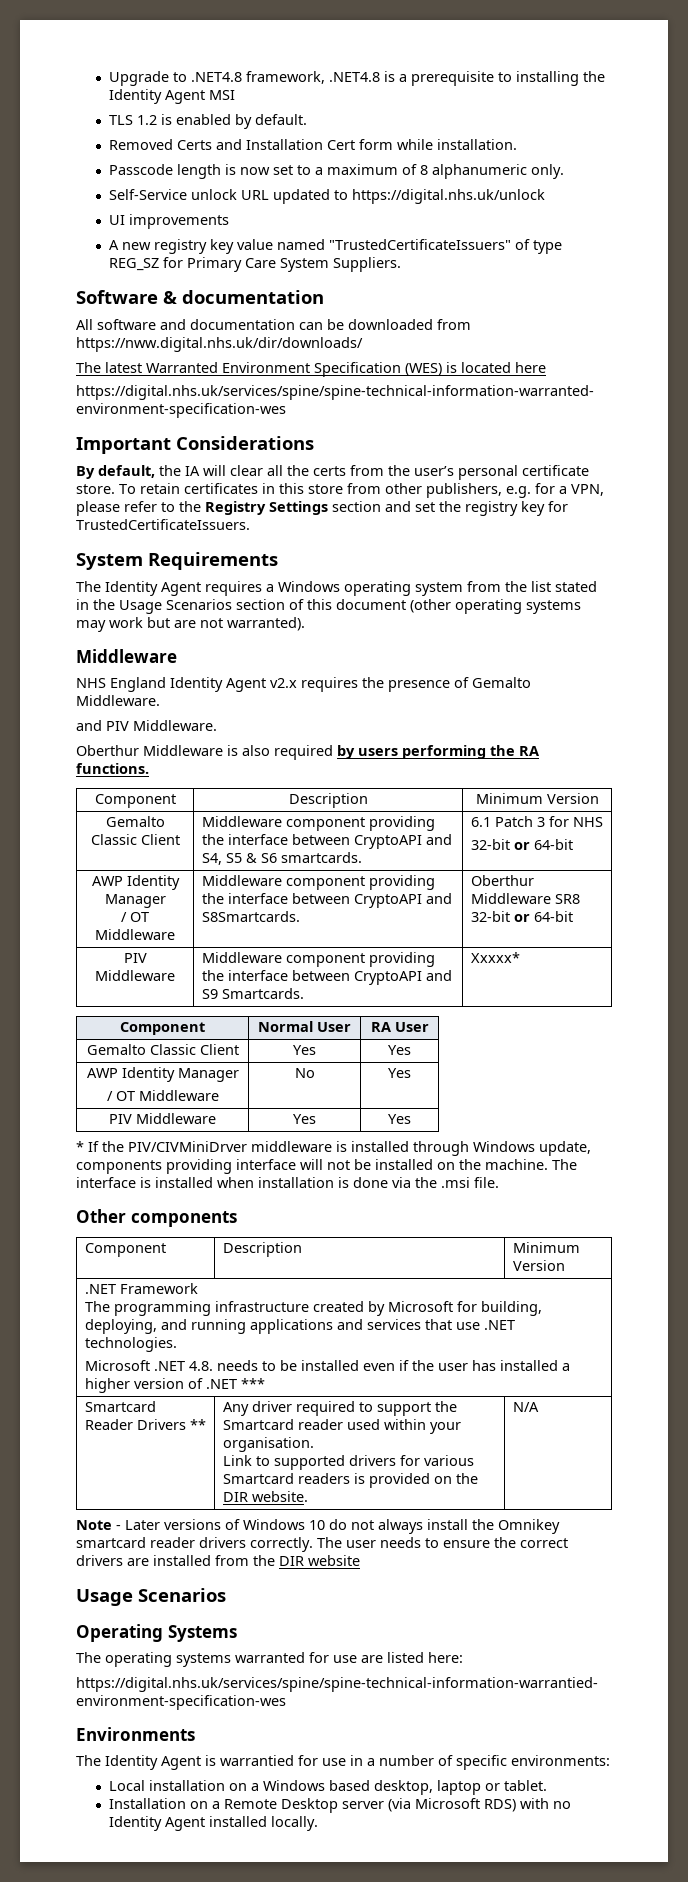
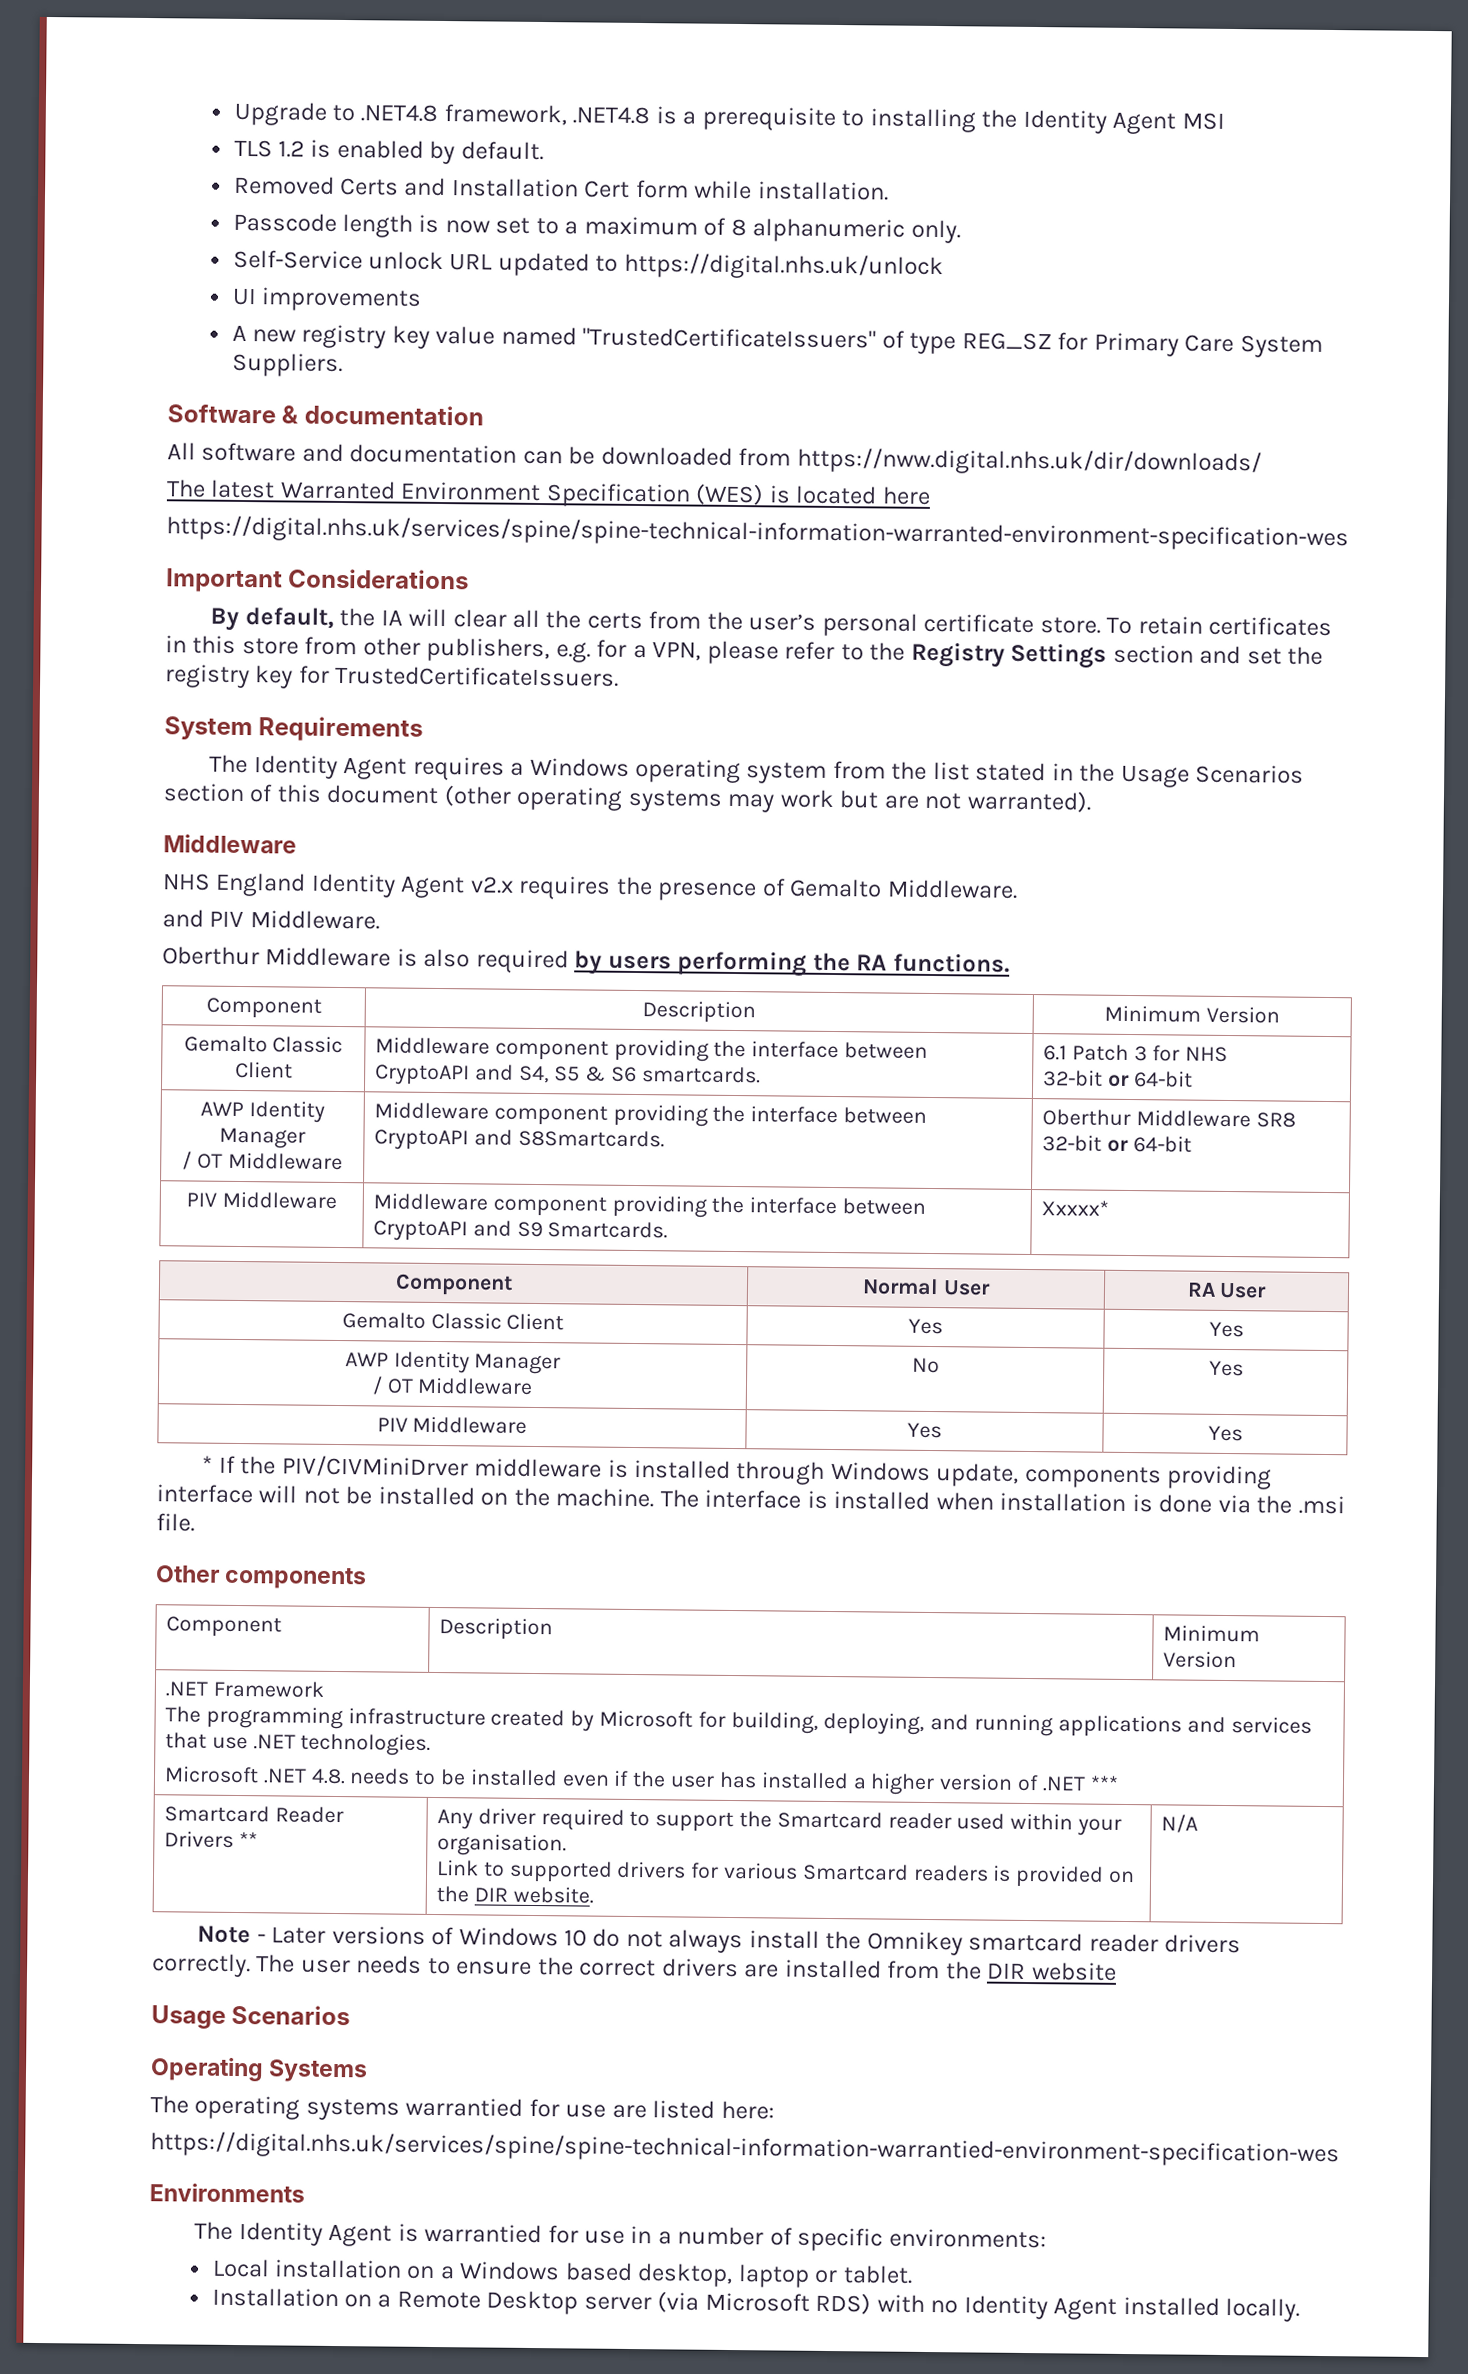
- The operating systems warranted for use are listed here:
+ The operating systems warrantied for use are listed here:

